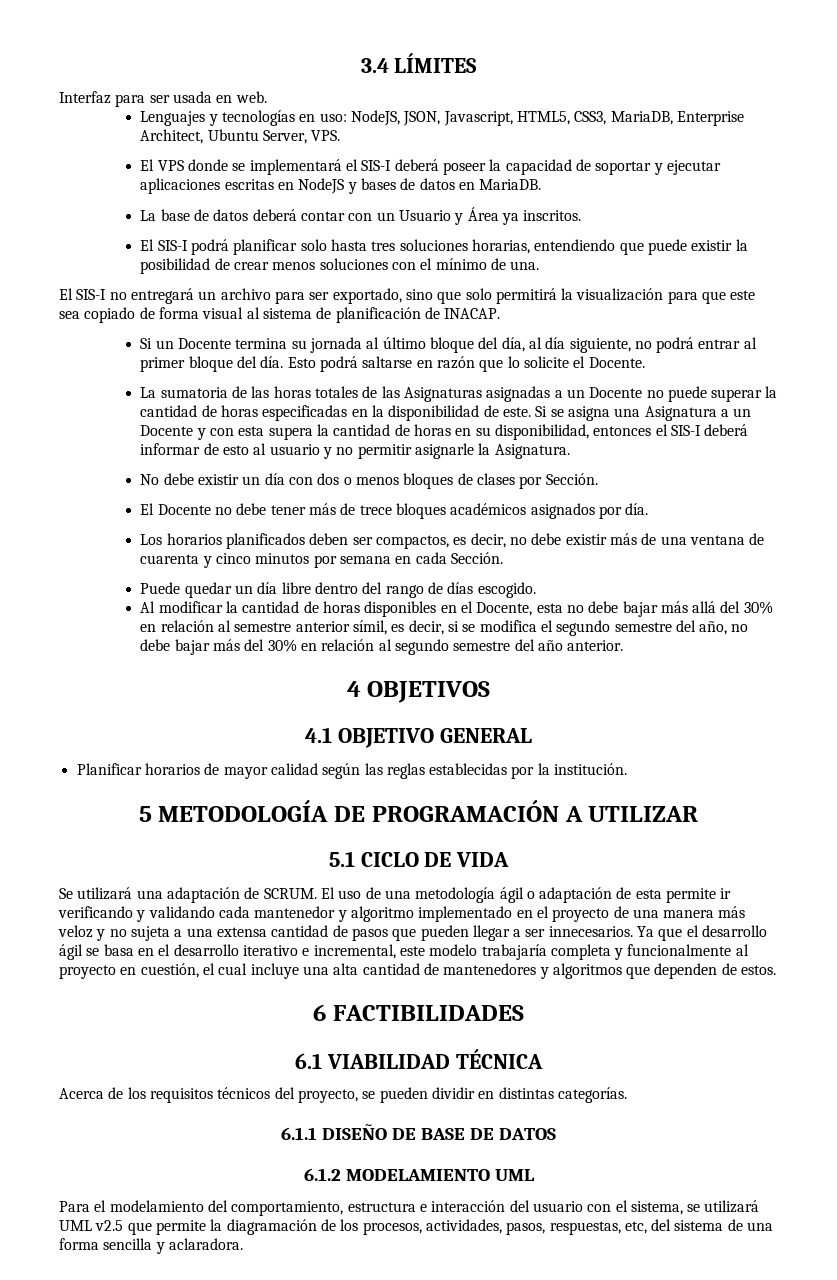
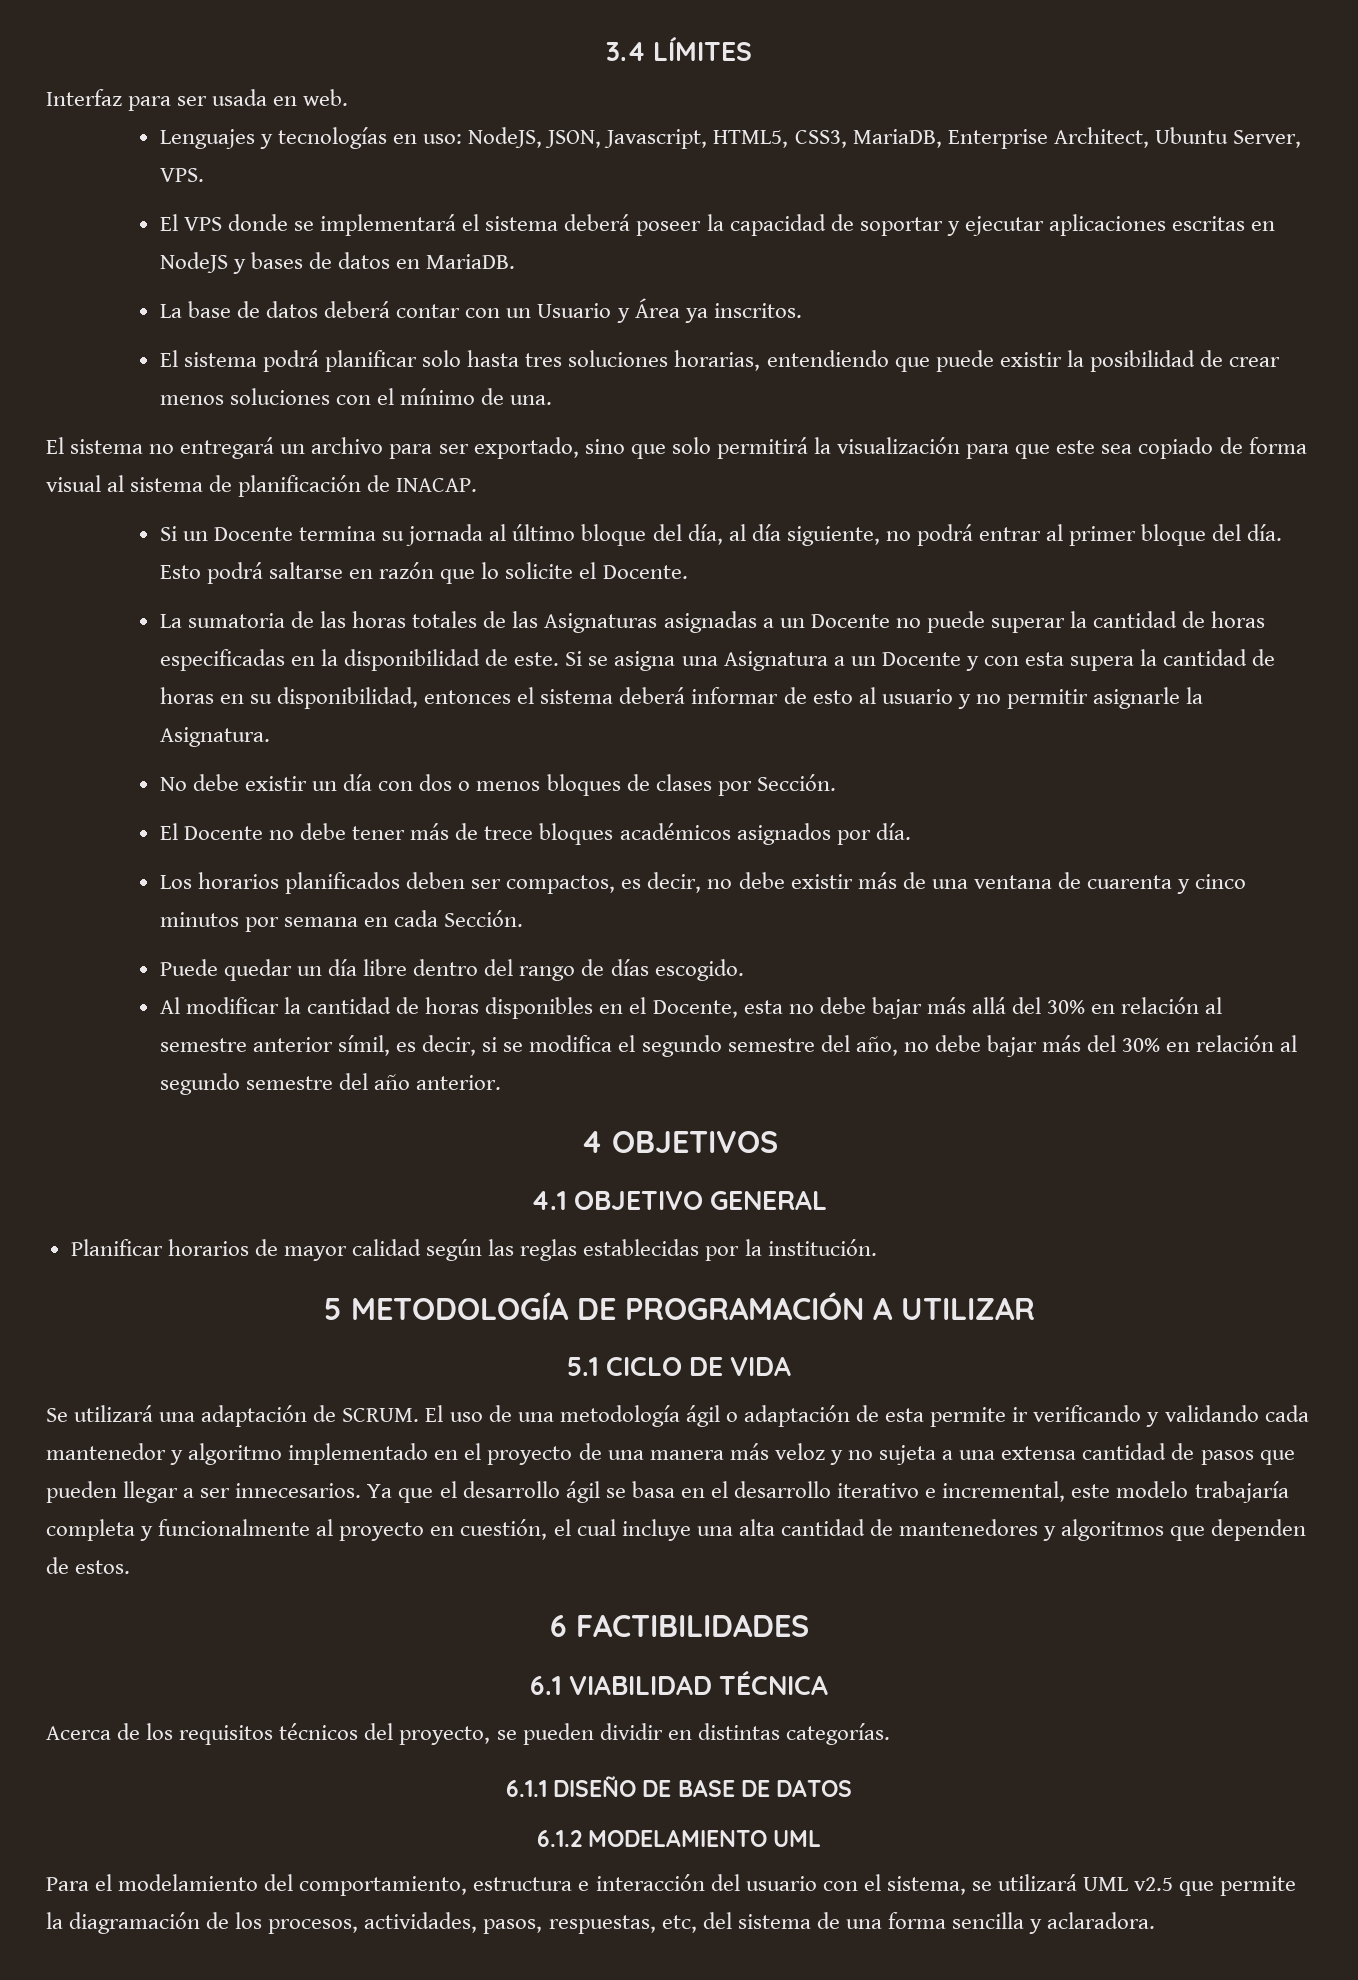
- El VPS donde se implementará el SIS-I deberá poseer la capacidad de soportar y ejecutar aplicaciones escritas en NodeJS y bases de datos en MariaDB.
+ El VPS donde se implementará el sistema deberá poseer la capacidad de soportar y ejecutar aplicaciones escritas en NodeJS y bases de datos en MariaDB.
- El SIS-I podrá planificar solo hasta tres soluciones horarias, entendiendo que puede existir la posibilidad de crear menos soluciones con el mínimo de una.
+ El sistema podrá planificar solo hasta tres soluciones horarias, entendiendo que puede existir la posibilidad de crear menos soluciones con el mínimo de una.
- El SIS-I no entregará un archivo para ser exportado, sino que solo permitirá la visualización para que este sea copiado de forma visual al sistema de planificación de INACAP.
+ El sistema no entregará un archivo para ser exportado, sino que solo permitirá la visualización para que este sea copiado de forma visual al sistema de planificación de INACAP.
- Si se asigna una Asignatura a un Docente y con esta supera la cantidad de horas en su disponibilidad, entonces el SIS-I deberá informar de esto al usuario y no permitir asignarle la Asignatura.
+ Si se asigna una Asignatura a un Docente y con esta supera la cantidad de horas en su disponibilidad, entonces el sistema deberá informar de esto al usuario y no permitir asignarle la Asignatura.

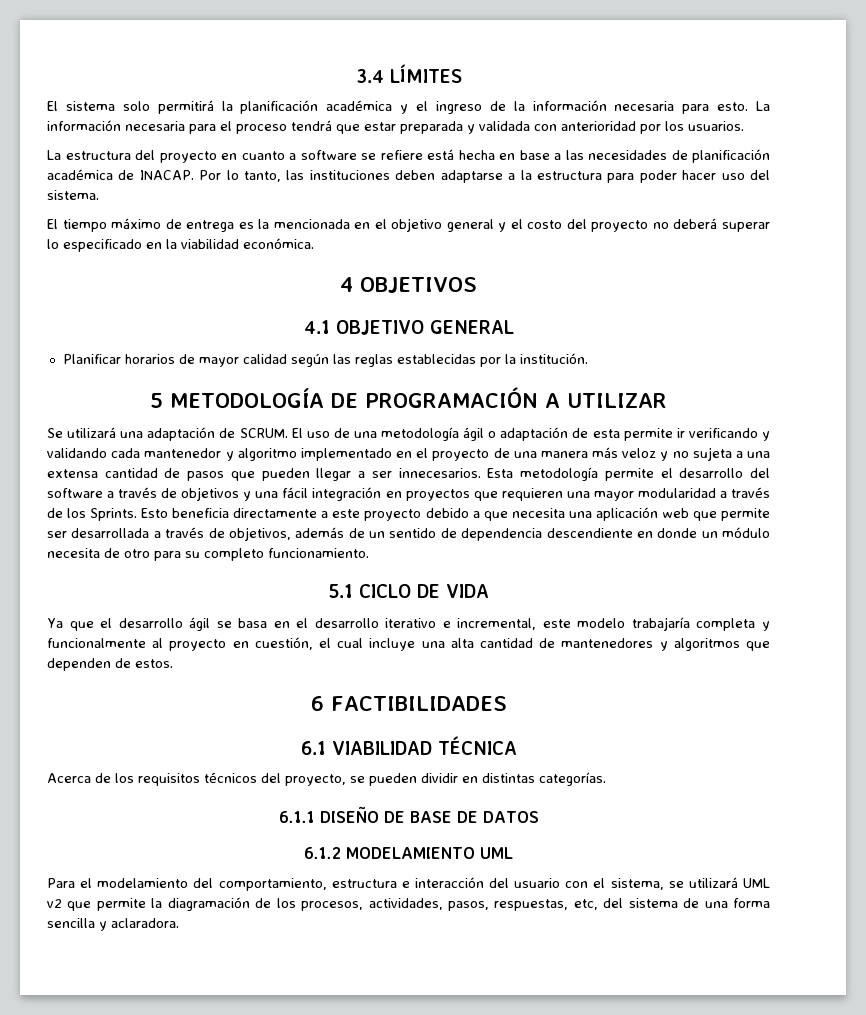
- Interfaz para ser usada en web.
- Lenguajes y tecnologías en uso: NodeJS, JSON, Javascript, HTML5, CSS3, MariaDB, Enterprise Architect, Ubuntu Server, VPS.
- El VPS donde se implementará el sistema deberá poseer la capacidad de soportar y ejecutar aplicaciones escritas en NodeJS y bases de datos en MariaDB.
- La base de datos deberá contar con un Usuario y Área ya inscritos.
- El sistema podrá planificar solo hasta tres soluciones horarias, entendiendo que puede existir la posibilidad de crear menos soluciones con el mínimo de una.
- El sistema no entregará un archivo para ser exportado, sino que solo permitirá la visualización para que este sea copiado de forma visual al sistema de planificación de INACAP.
- Si un Docente termina su jornada al último bloque del día, al día siguiente, no podrá entrar al primer bloque del día. Esto podrá saltarse en razón que lo solicite el Docente.
- La sumatoria de las horas totales de las Asignaturas asignadas a un Docente no puede superar la cantidad de horas especificadas en la disponibilidad de este. Si se asigna una Asignatura a un Docente y con esta supera la cantidad de horas en su disponibilidad, entonces el sistema deberá informar de esto al usuario y no permitir asignarle la Asignatura.
- No debe existir un día con dos o menos bloques de clases por Sección.
- El Docente no debe tener más de trece bloques académicos asignados por día.
- Los horarios planificados deben ser compactos, es decir, no debe existir más de una ventana de cuarenta y cinco minutos por semana en cada Sección.
- Puede quedar un día libre dentro del rango de días escogido.
- Al modificar la cantidad de horas disponibles en el Docente, esta no debe bajar más allá del 30% en relación al semestre anterior símil, es decir, si se modifica el segundo semestre del año, no debe bajar más del 30% en relación al segundo semestre del año anterior.
+ El sistema solo permitirá la planificación académica y el ingreso de la información necesaria para esto. La información necesaria para el proceso tendrá que estar preparada y validada con anterioridad por los usuarios.
+ La estructura del proyecto en cuanto a software se refiere está hecha en base a las necesidades de planificación académica de INACAP. Por lo tanto, las instituciones deben adaptarse a la estructura para poder hacer uso del sistema.
+ El tiempo máximo de entrega es la mencionada en el objetivo general y el costo del proyecto no deberá superar lo especificado en la viabilidad económica.
- 5.1 CICLO DE VIDA
- El uso de una metodología ágil o adaptación de esta permite ir verificando y validando cada mantenedor y algoritmo implementado en el proyecto de una manera más veloz y no sujeta a una extensa cantidad de pasos que pueden llegar a ser innecesarios. Ya que el desarrollo ágil se basa en el desarrollo iterativo e incremental, este modelo trabajaría completa y funcionalmente al proyecto en cuestión, el cual incluye una alta cantidad de mantenedores y algoritmos que dependen de estos.
+ El uso de una metodología ágil o adaptación de esta permite ir verificando y validando cada mantenedor y algoritmo implementado en el proyecto de una manera más veloz y no sujeta a una extensa cantidad de pasos que pueden llegar a ser innecesarios. Esta metodología permite el desarrollo del software a través de objetivos y una fácil integración en proyectos que requieren una mayor modularidad a través de los Sprints. Esto beneficia directamente a este proyecto debido a que necesita una aplicación web que permite ser desarrollada a través de objetivos, además de un sentido de dependencia descendiente en donde un módulo necesita de otro para su completo funcionamiento.
+ 5.1 CICLO DE VIDA
+ Ya que el desarrollo ágil se basa en el desarrollo iterativo e incremental, este modelo trabajaría completa y funcionalmente al proyecto en cuestión, el cual incluye una alta cantidad de mantenedores y algoritmos que dependen de estos.
- Para el modelamiento del comportamiento, estructura e interacción del usuario con el sistema, se utilizará UML v2.5 que permite la diagramación de los procesos, actividades, pasos, respuestas, etc, del sistema de una forma sencilla y aclaradora.
+ Para el modelamiento del comportamiento, estructura e interacción del usuario con el sistema, se utilizará UML v2 que permite la diagramación de los procesos, actividades, pasos, respuestas, etc, del sistema de una forma sencilla y aclaradora.

